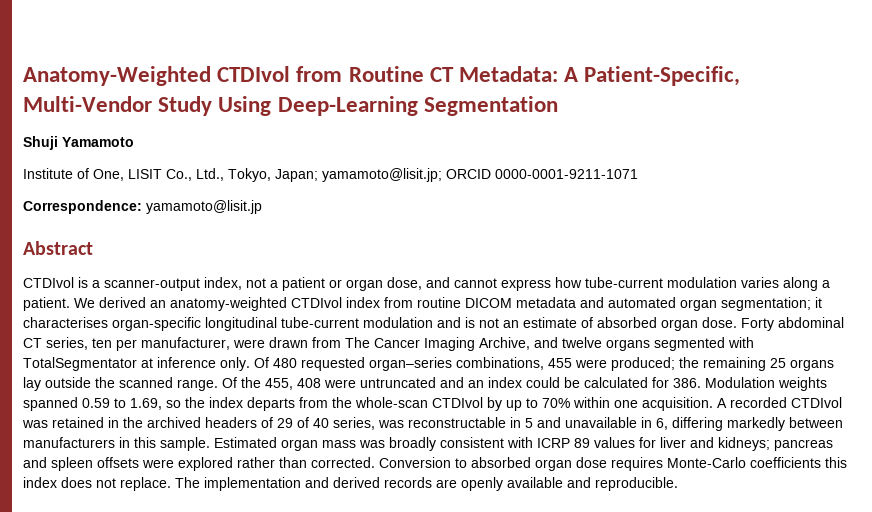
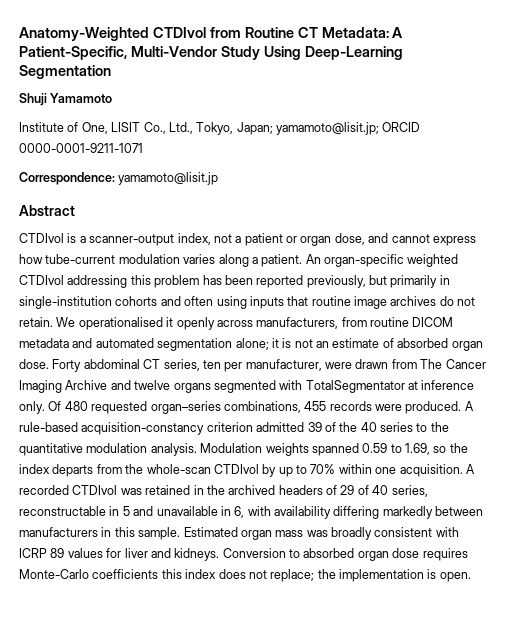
- We derived an anatomy-weighted CTDIvol index from routine DICOM metadata and automated organ segmentation; it characterises organ-specific longitudinal tube-current modulation and is not an estimate of absorbed organ dose.
+ An organ-specific weighted CTDIvol addressing this problem has been reported previously, but primarily in single-institution cohorts and often using inputs that routine image archives do not retain. We operationalised it openly across manufacturers, from routine DICOM metadata and automated segmentation alone; it is not an estimate of absorbed organ dose.
- Forty abdominal CT series, ten per manufacturer, were drawn from The Cancer Imaging Archive, and twelve organs segmented with TotalSegmentator at inference only.
+ Forty abdominal CT series, ten per manufacturer, were drawn from The Cancer Imaging Archive and twelve organs segmented with TotalSegmentator at inference only.
- Of 480 requested organ–series combinations, 455 were produced; the remaining 25 organs lay outside the scanned range. Of the 455, 408 were untruncated and an index could be calculated for 386. Modulation weights spanned 0.59 to 1.69, so the index departs from the whole-scan CTDIvol by up to 70% within one acquisition.
+ Of 480 requested organ–series combinations, 455 records were produced. A rule-based acquisition-constancy criterion admitted 39 of the 40 series to the quantitative modulation analysis. Modulation weights spanned 0.59 to 1.69, so the index departs from the whole-scan CTDIvol by up to 70% within one acquisition.
- A recorded CTDIvol was retained in the archived headers of 29 of 40 series, was reconstructable in 5 and unavailable in 6, differing markedly between manufacturers in this sample.
+ A recorded CTDIvol was retained in the archived headers of 29 of 40 series, reconstructable in 5 and unavailable in 6, with availability differing markedly between manufacturers in this sample.
- Estimated organ mass was broadly consistent with ICRP 89 values for liver and kidneys; pancreas and spleen offsets were explored rather than corrected.
+ Estimated organ mass was broadly consistent with ICRP 89 values for liver and kidneys.
- Conversion to absorbed organ dose requires Monte-Carlo coefficients this index does not replace. The implementation and derived records are openly available and reproducible.
+ Conversion to absorbed organ dose requires Monte-Carlo coefficients this index does not replace; the implementation is open.

